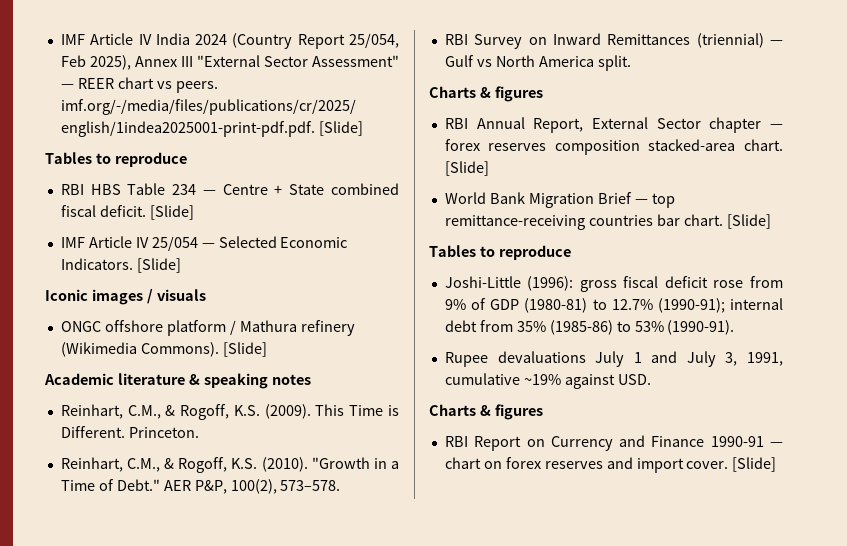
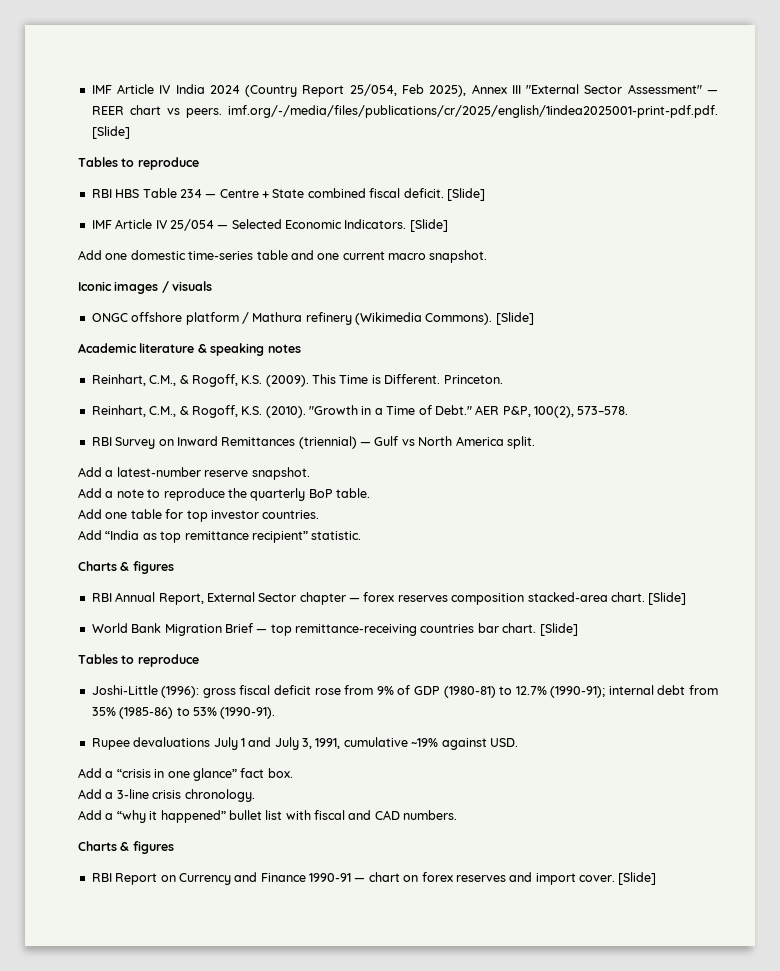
+ Add one domestic time-series table and one current macro snapshot.
+ Add a latest-number reserve snapshot.
+ Add a note to reproduce the quarterly BoP table.
+ Add one table for top investor countries.
+ Add “India as top remittance recipient” statistic.
+ Add a “crisis in one glance” fact box.
+ Add a 3-line crisis chronology.
+ Add a “why it happened” bullet list with fiscal and CAD numbers.

